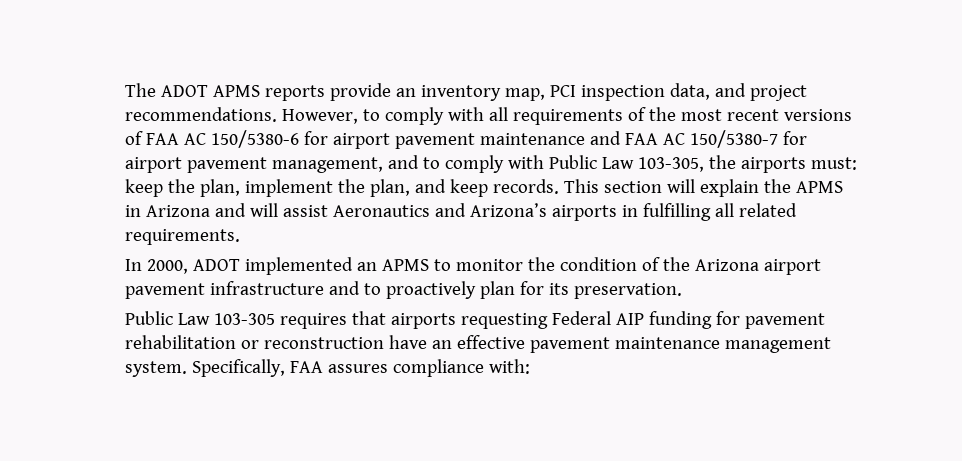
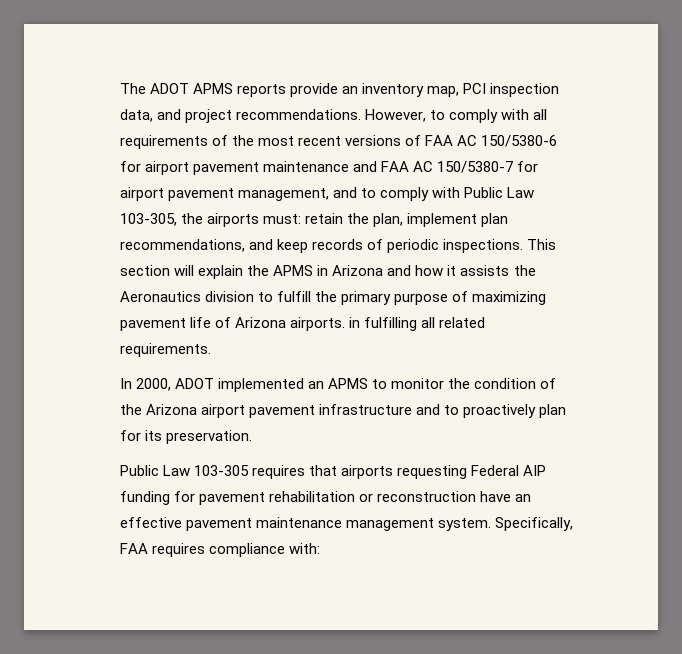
- However, to comply with all requirements of the most recent versions of FAA AC 150/5380-6 for airport pavement maintenance and FAA AC 150/5380-7 for airport pavement management, and to comply with Public Law 103-305, the airports must: keep the plan, implement the plan, and keep records.
+ However, to comply with all requirements of the most recent versions of FAA AC 150/5380-6 for airport pavement maintenance and FAA AC 150/5380-7 for airport pavement management, and to comply with Public Law 103-305, the airports must: retain the plan, implement plan recommendations, and keep records of periodic inspections.
- This section will explain the APMS in Arizona and will assist Aeronautics and Arizona’s airports in fulfilling all related requirements.
+ This section will explain the APMS in Arizona and how it assists the Aeronautics division to fulfill the primary purpose of maximizing pavement life of Arizona airports. in fulfilling all related requirements.
- Specifically, FAA assures compliance with:
+ Specifically, FAA requires compliance with:

